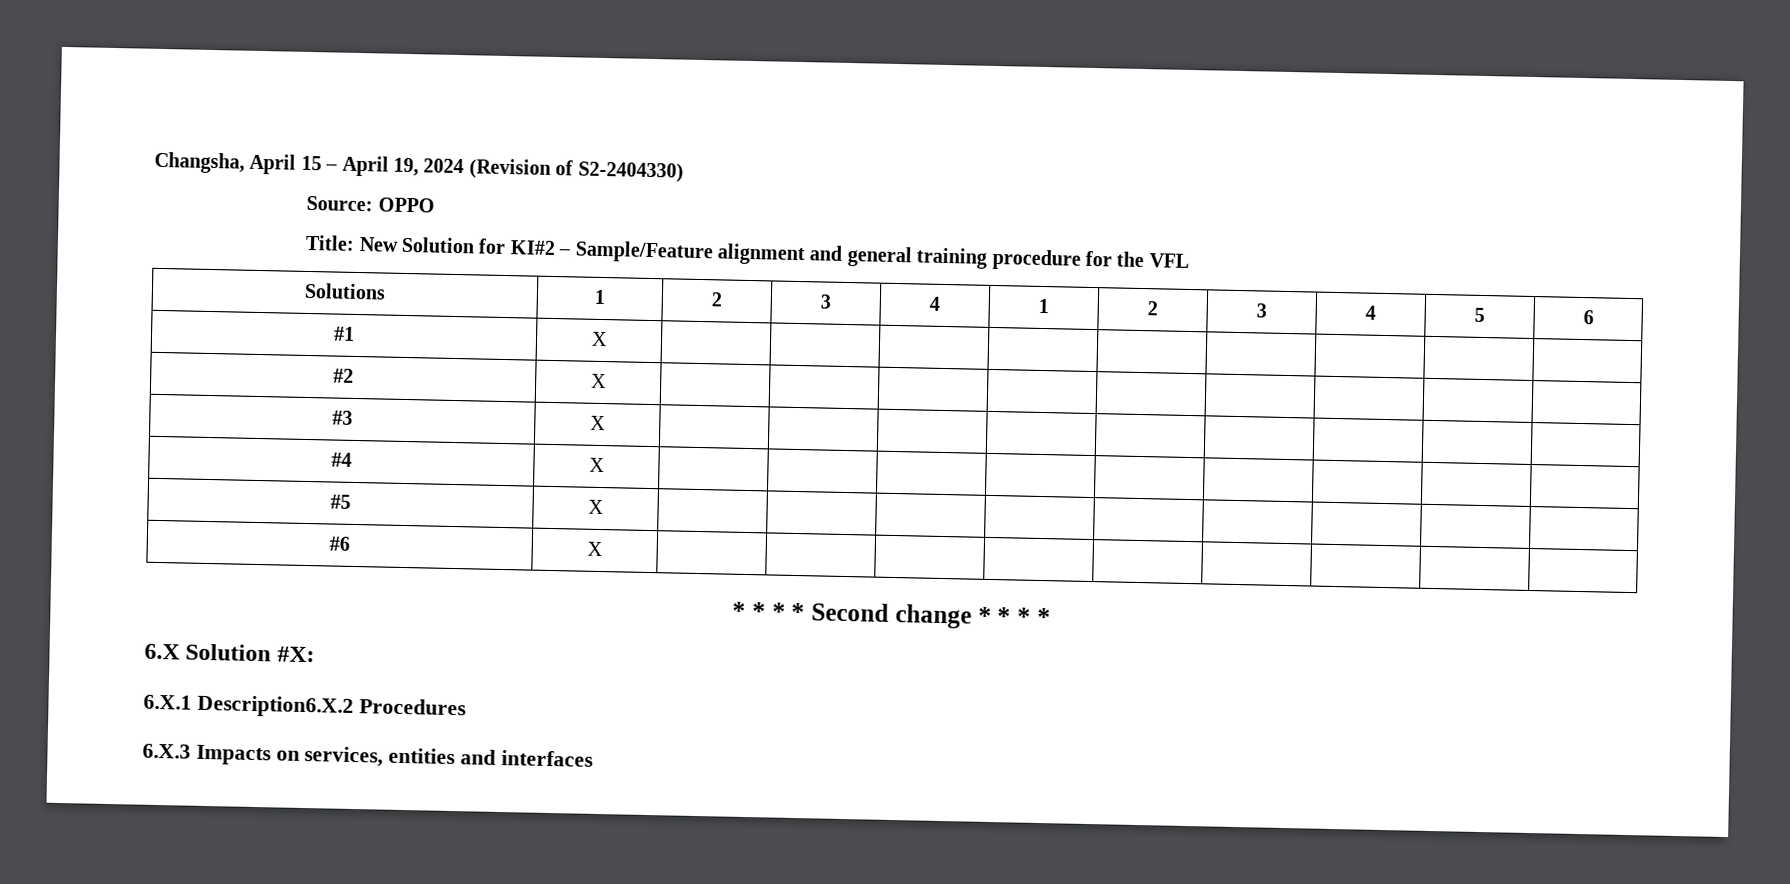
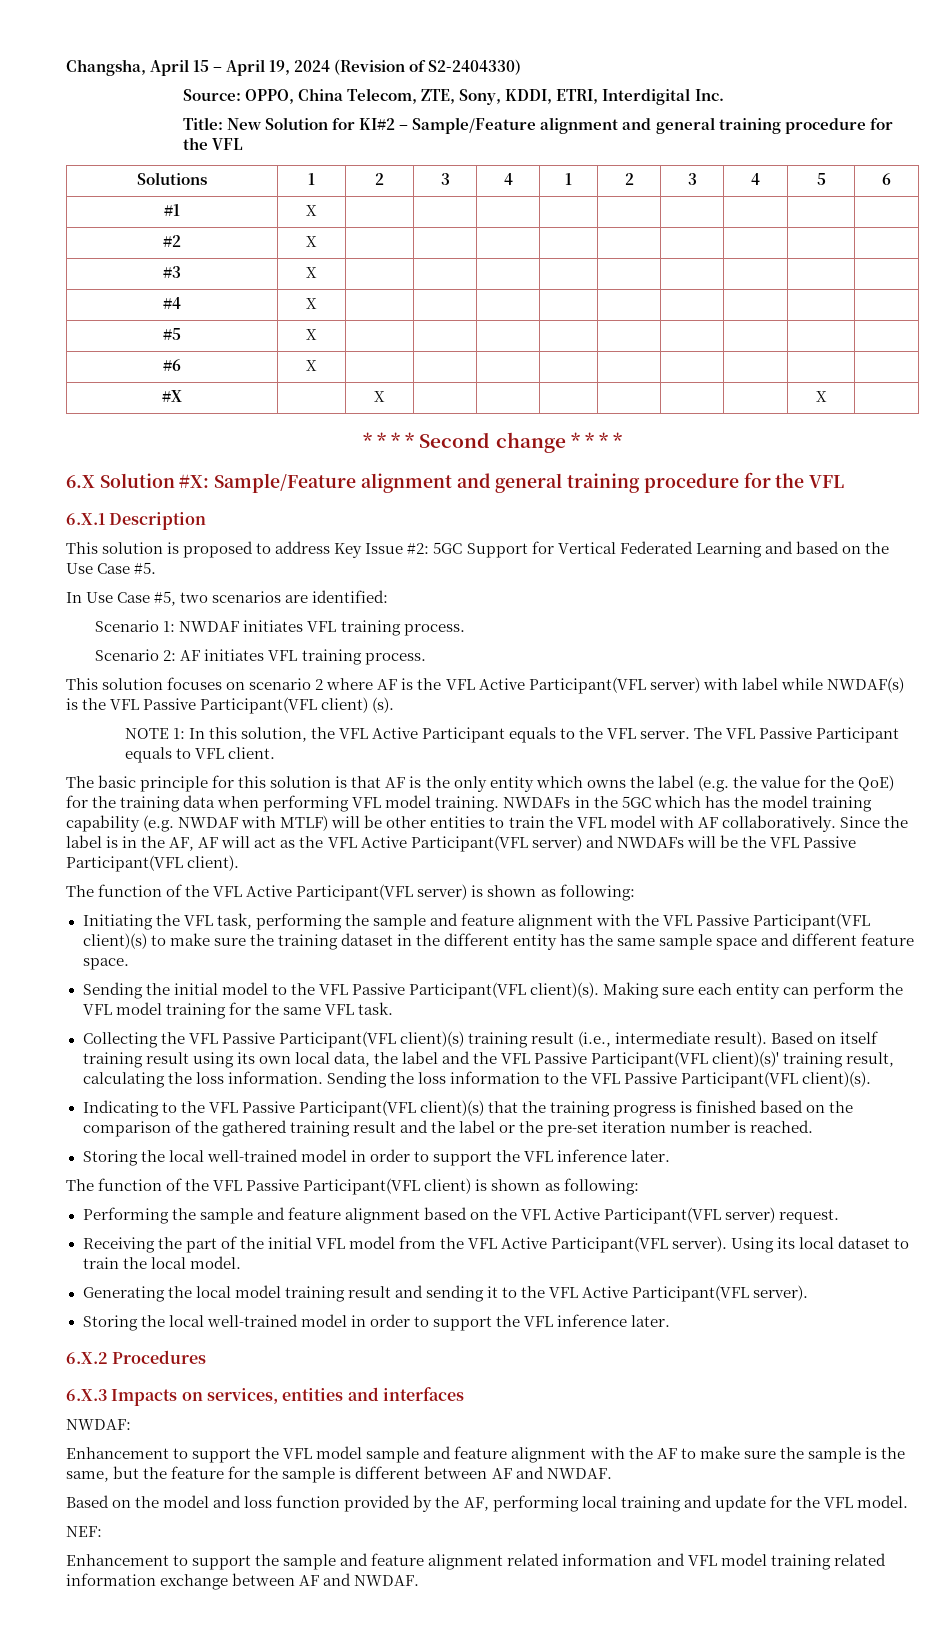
- Source: OPPO
+ Source: OPPO, China Telecom, ZTE, Sony, KDDI, ETRI, Interdigital Inc.
+ #X | | X | | | | | | | X |
- 6.X Solution #X:
- 6.X.1 Description6.X.2 Procedures
+ 6.X Solution #X: Sample/Feature alignment and general training procedure for the VFL
+ 6.X.1 Description
+ This solution is proposed to address Key Issue #2: 5GC Support for Vertical Federated Learning and based on the Use Case #5.
+ In Use Case #5, two scenarios are identified:
+ Scenario 1: NWDAF initiates VFL training process.
+ Scenario 2: AF initiates VFL training process.
+ This solution focuses on scenario 2 where AF is the VFL Active Participant(VFL server) with label while NWDAF(s) is the VFL Passive Participant(VFL client) (s).
+ NOTE 1: In this solution, the VFL Active Participant equals to the VFL server. The VFL Passive Participant equals to VFL client.
+ The basic principle for this solution is that AF is the only entity which owns the label (e.g. the value for the QoE) for the training data when performing VFL model training. NWDAFs in the 5GC which has the model training capability (e.g. NWDAF with MTLF) will be other entities to train the VFL model with AF collaboratively. Since the label is in the AF, AF will act as the VFL Active Participant(VFL server) and NWDAFs will be the VFL Passive Participant(VFL client).
+ The function of the VFL Active Participant(VFL server) is shown as following:
+ Initiating the VFL task, performing the sample and feature alignment with the VFL Passive Participant(VFL client)(s) to make sure the training dataset in the different entity has the same sample space and different feature space.
+ Sending the initial model to the VFL Passive Participant(VFL client)(s). Making sure each entity can perform the VFL model training for the same VFL task.
+ Collecting the VFL Passive Participant(VFL client)(s) training result (i.e., intermediate result). Based on itself training result using its own local data, the label and the VFL Passive Participant(VFL client)(s)' training result, calculating the loss information. Sending the loss information to the VFL Passive Participant(VFL client)(s).
+ Indicating to the VFL Passive Participant(VFL client)(s) that the training progress is finished based on the comparison of the gathered training result and the label or the pre-set iteration number is reached.
+ Storing the local well-trained model in order to support the VFL inference later.
+ The function of the VFL Passive Participant(VFL client) is shown as following:
+ Performing the sample and feature alignment based on the VFL Active Participant(VFL server) request.
+ Receiving the part of the initial VFL model from the VFL Active Participant(VFL server). Using its local dataset to train the local model.
+ Generating the local model training result and sending it to the VFL Active Participant(VFL server).
+ Storing the local well-trained model in order to support the VFL inference later.
+ 6.X.2 Procedures
+ NWDAF:
+ Enhancement to support the VFL model sample and feature alignment with the AF to make sure the sample is the same, but the feature for the sample is different between AF and NWDAF.
+ Based on the model and loss function provided by the AF, performing local training and update for the VFL model.
+ NEF:
+ Enhancement to support the sample and feature alignment related information and VFL model training related information exchange between AF and NWDAF.

